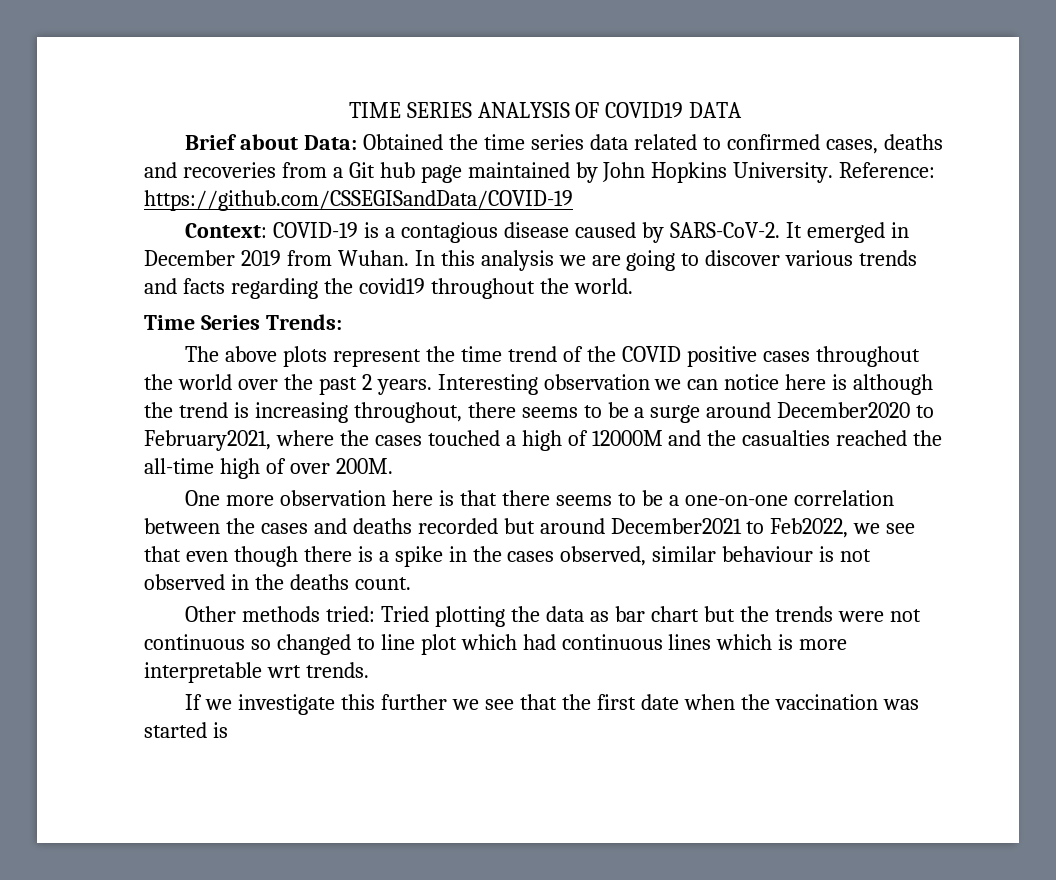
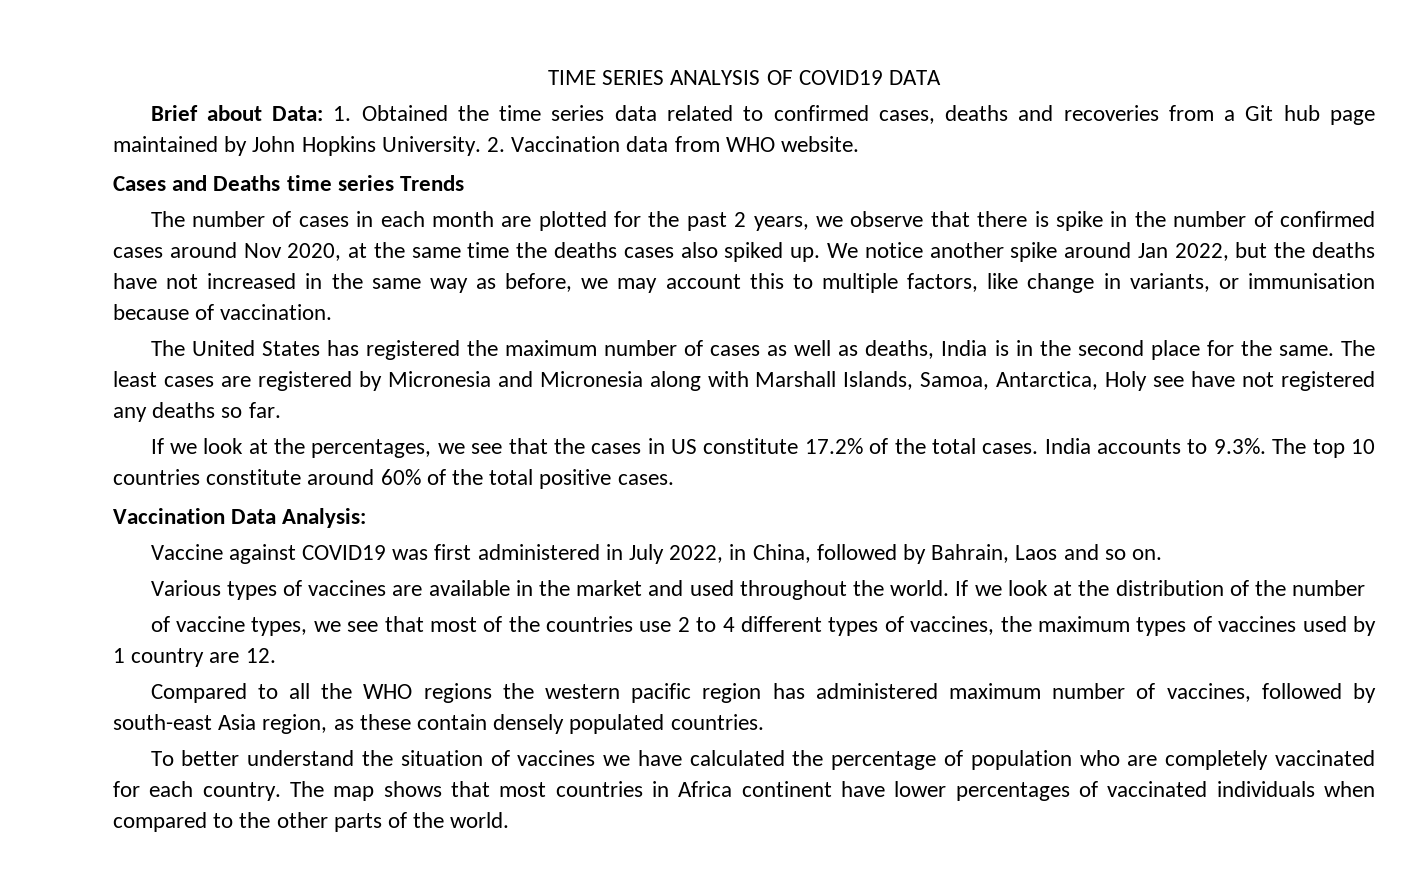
- Brief about Data: Obtained the time series data related to confirmed cases, deaths and recoveries from a Git hub page maintained by John Hopkins University.
+ Brief about Data: 1. Obtained the time series data related to confirmed cases, deaths and recoveries from a Git hub page maintained by John Hopkins University.
- Reference: https://github.com/CSSEGISandData/COVID-19
- Context: COVID-19 is a contagious disease caused by SARS-CoV-2. It emerged in December 2019 from Wuhan. In this analysis we are going to discover various trends and facts regarding the covid19 throughout the world.
- Time Series Trends:
- The above plots represent the time trend of the COVID positive cases throughout the world over the past 2 years. Interesting observation we can notice here is although the trend is increasing throughout, there seems to be a surge around December2020 to February2021, where the cases touched a high of 12000M and the casualties reached the all-time high of over 200M.
- One more observation here is that there seems to be a one-on-one correlation between the cases and deaths recorded but around December2021 to Feb2022, we see that even though there is a spike in the cases observed, similar behaviour is not observed in the deaths count.
- Other methods tried: Tried plotting the data as bar chart but the trends were not continuous so changed to line plot which had continuous lines which is more interpretable wrt trends.
- If we investigate this further we see that the first date when the vaccination was started is
+ 2. Vaccination data from WHO website.
+ Cases and Deaths time series Trends
+ The number of cases in each month are plotted for the past 2 years, we observe that there is spike in the number of confirmed cases around Nov 2020, at the same time the deaths cases also spiked up. We notice another spike around Jan 2022, but the deaths have not increased in the same way as before, we may account this to multiple factors, like change in variants, or immunisation because of vaccination.
+ The United States has registered the maximum number of cases as well as deaths, India is in the second place for the same. The least cases are registered by Micronesia and Micronesia along with Marshall Islands, Samoa, Antarctica, Holy see have not registered any deaths so far.
+ If we look at the percentages, we see that the cases in US constitute 17.2% of the total cases. India accounts to 9.3%. The top 10 countries constitute around 60% of the total positive cases.
+ Vaccination Data Analysis:
+ Vaccine against COVID19 was first administered in July 2022, in China, followed by Bahrain, Laos and so on.
+ Various types of vaccines are available in the market and used throughout the world. If we look at the distribution of the number
+ of vaccine types, we see that most of the countries use 2 to 4 different types of vaccines, the maximum types of vaccines used by 1 country are 12.
+ Compared to all the WHO regions the western pacific region has administered maximum number of vaccines, followed by south-east Asia region, as these contain densely populated countries.
+ To better understand the situation of vaccines we have calculated the percentage of population who are completely vaccinated for each country. The map shows that most countries in Africa continent have lower percentages of vaccinated individuals when compared to the other parts of the world.

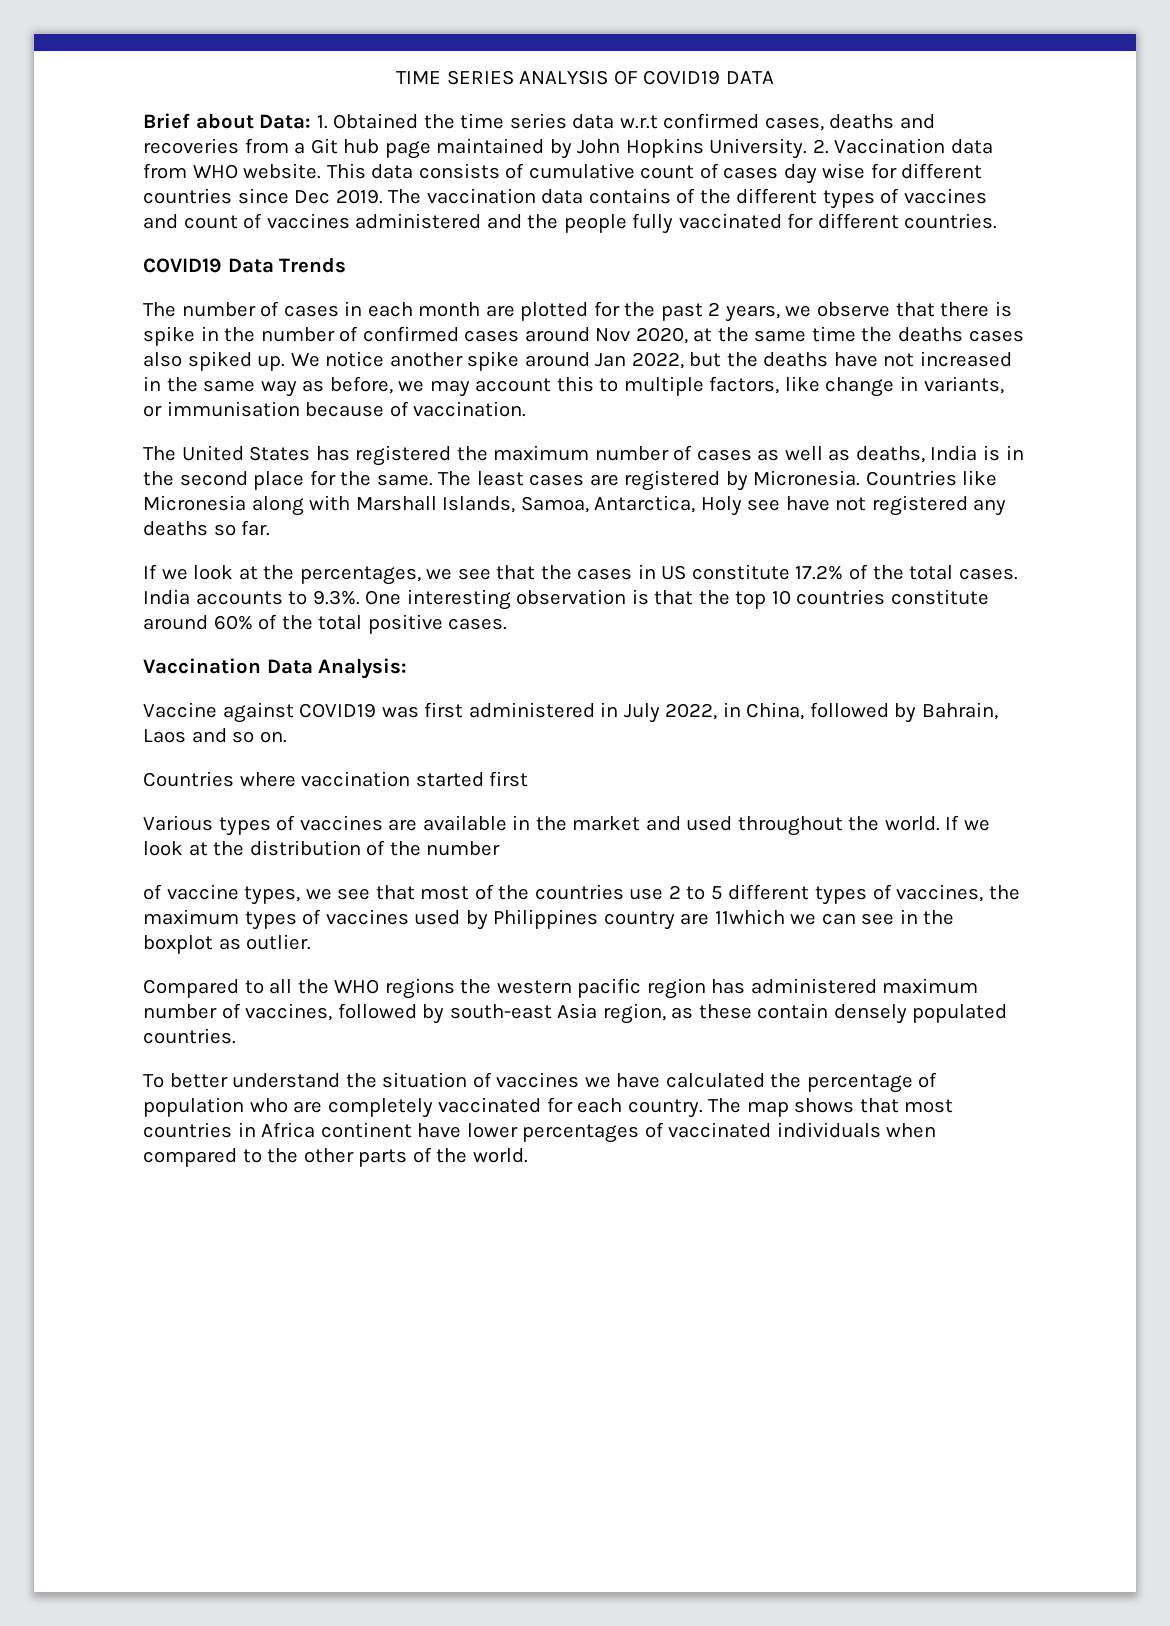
- Brief about Data: 1. Obtained the time series data related to confirmed cases, deaths and recoveries from a Git hub page maintained by John Hopkins University.
+ Brief about Data: 1. Obtained the time series data w.r.t confirmed cases, deaths and recoveries from a Git hub page maintained by John Hopkins University.
- 2. Vaccination data from WHO website.
- Cases and Deaths time series Trends
+ 2. Vaccination data from WHO website. This data consists of cumulative count of cases day wise for different countries since Dec 2019. The vaccination data contains of the different types of vaccines and count of vaccines administered and the people fully vaccinated for different countries.
+ COVID19 Data Trends
- The least cases are registered by Micronesia and Micronesia along with Marshall Islands, Samoa, Antarctica, Holy see have not registered any deaths so far.
+ The least cases are registered by Micronesia. Countries like Micronesia along with Marshall Islands, Samoa, Antarctica, Holy see have not registered any deaths so far.
- India accounts to 9.3%. The top 10 countries constitute around 60% of the total positive cases.
+ India accounts to 9.3%. One interesting observation is that the top 10 countries constitute around 60% of the total positive cases.
+ Countries where vaccination started first
- of vaccine types, we see that most of the countries use 2 to 4 different types of vaccines, the maximum types of vaccines used by 1 country are 12.
+ of vaccine types, we see that most of the countries use 2 to 5 different types of vaccines, the maximum types of vaccines used by Philippines country are 11which we can see in the boxplot as outlier.

